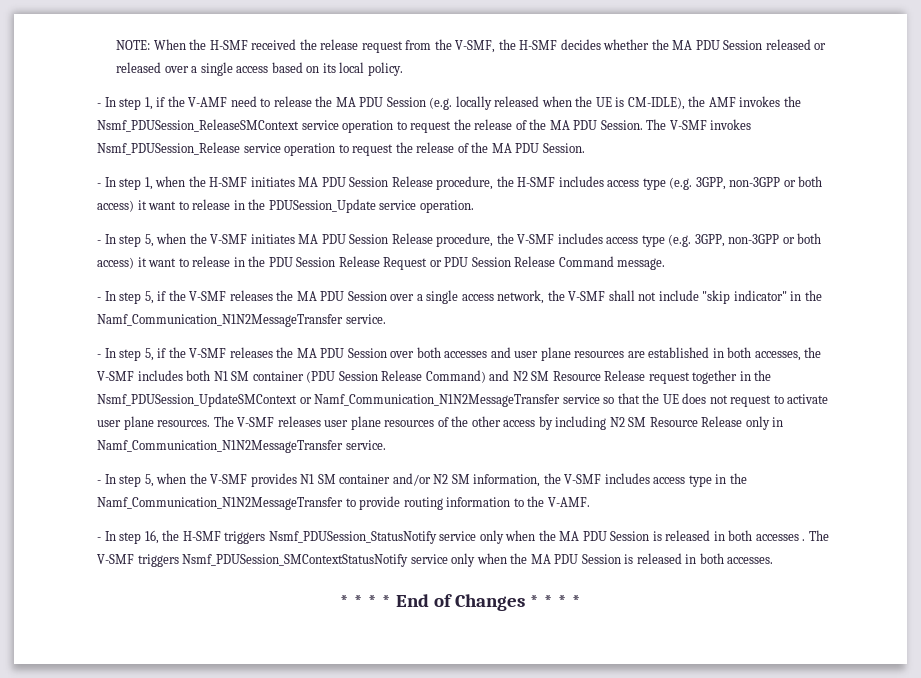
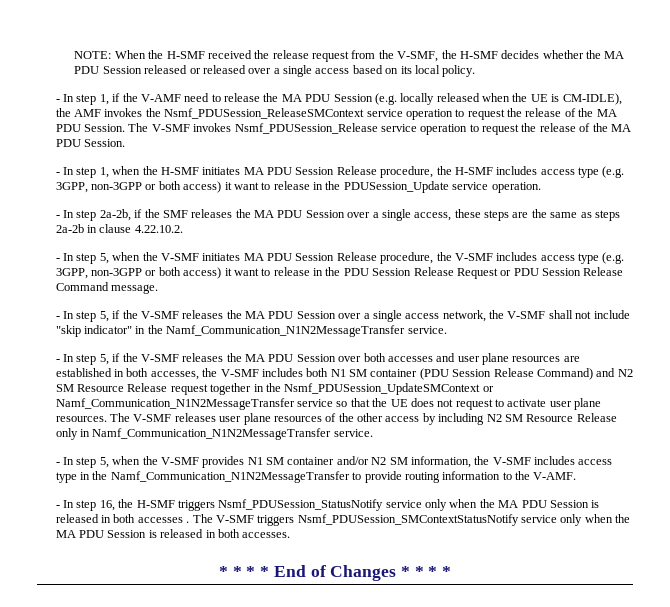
+ - In step 2a-2b, if the SMF releases the MA PDU Session over a single access, these steps are the same as steps 2a-2b in clause 4.22.10.2.

